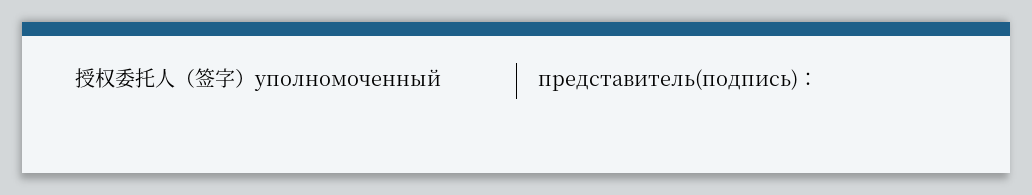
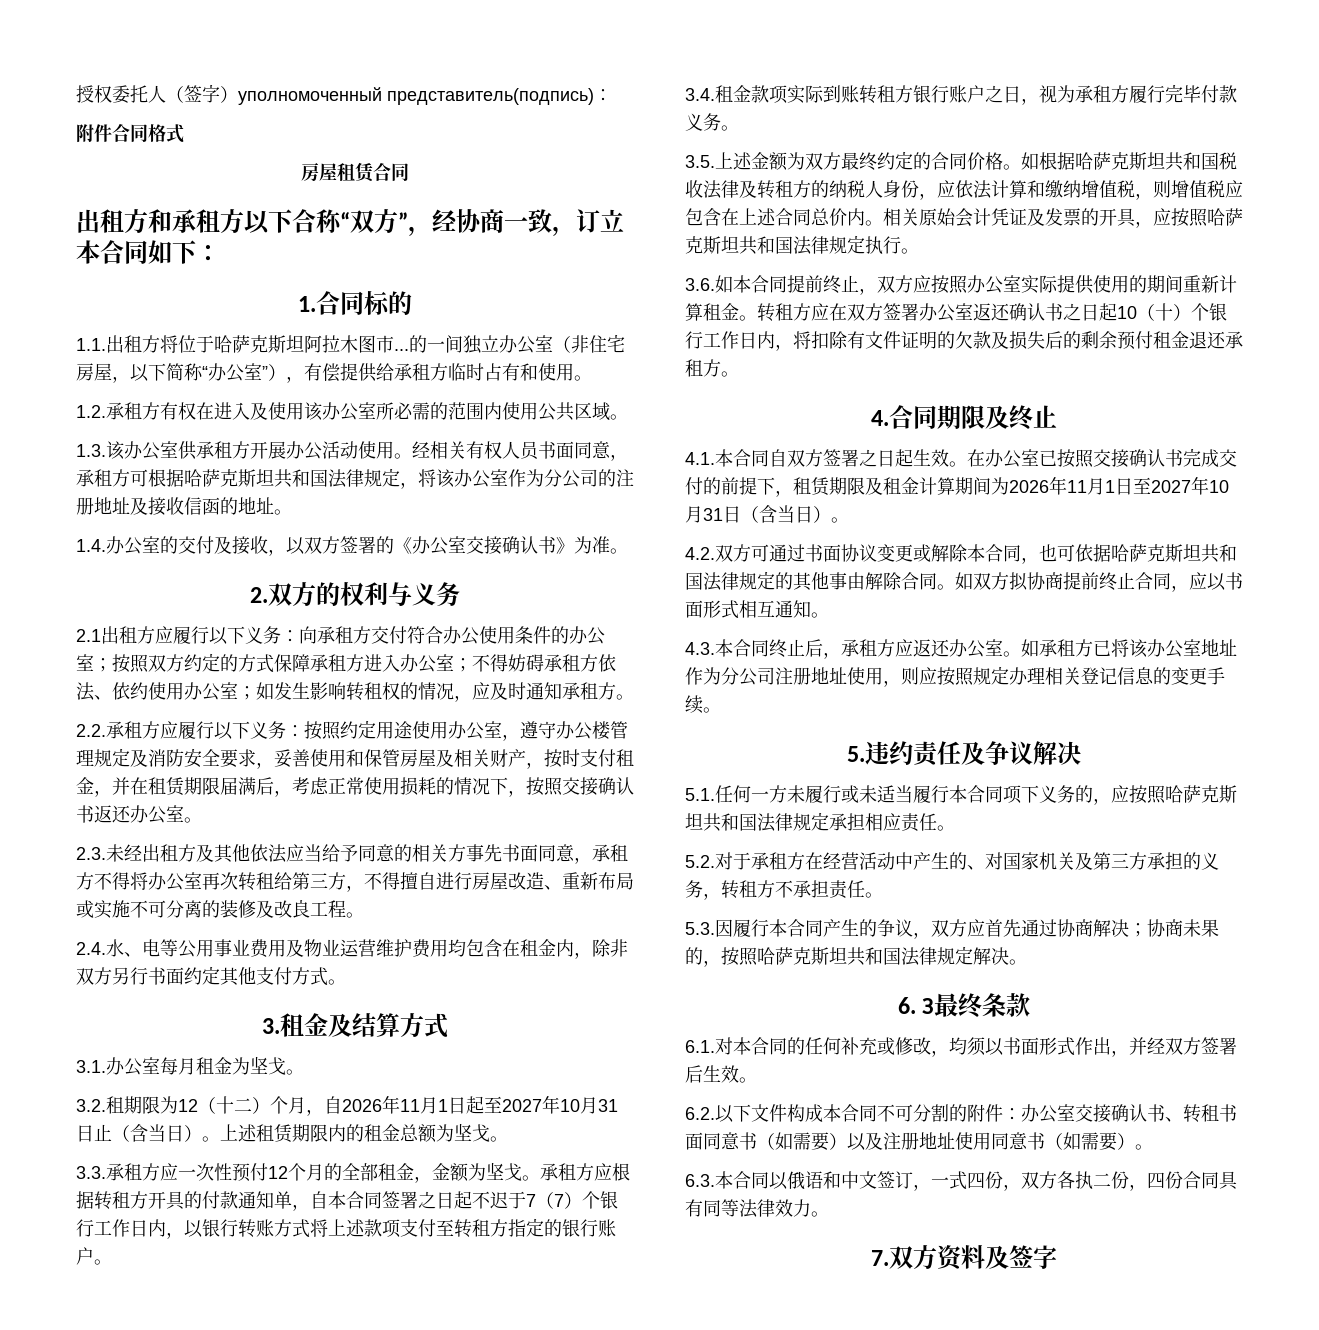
+ 附件合同格式
+ 房屋租赁合同
+ 出租方和承租方以下合称“双方”，经协商一致，订立本合同如下：
+ 1.合同标的
+ 1.1.出租方将位于哈萨克斯坦阿拉木图市...的一间独立办公室（非住宅房屋，以下简称“办公室”），有偿提供给承租方临时占有和使用。
+ 1.2.承租方有权在进入及使用该办公室所必需的范围内使用公共区域。
+ 1.3.该办公室供承租方开展办公活动使用。经相关有权人员书面同意，承租方可根据哈萨克斯坦共和国法律规定，将该办公室作为分公司的注册地址及接收信函的地址。
+ 1.4.办公室的交付及接收，以双方签署的《办公室交接确认书》为准。
+ 2.双方的权利与义务
+ 2.1出租方应履行以下义务：向承租方交付符合办公使用条件的办公室；按照双方约定的方式保障承租方进入办公室；不得妨碍承租方依法、依约使用办公室；如发生影响转租权的情况，应及时通知承租方。
+ 2.2.承租方应履行以下义务：按照约定用途使用办公室，遵守办公楼管理规定及消防安全要求，妥善使用和保管房屋及相关财产，按时支付租金，并在租赁期限届满后，考虑正常使用损耗的情况下，按照交接确认书返还办公室。
+ 2.3.未经出租方及其他依法应当给予同意的相关方事先书面同意，承租方不得将办公室再次转租给第三方，不得擅自进行房屋改造、重新布局或实施不可分离的装修及改良工程。
+ 2.4.水、电等公用事业费用及物业运营维护费用均包含在租金内，除非双方另行书面约定其他支付方式。
+ 3.租金及结算方式
+ 3.1.办公室每月租金为坚戈。
+ 3.2.租期限为12（十二）个月，自2026年11月1日起至2027年10月31日止（含当日）。上述租赁期限内的租金总额为坚戈。
+ 3.3.承租方应一次性预付12个月的全部租金，金额为坚戈。承租方应根据转租方开具的付款通知单，自本合同签署之日起不迟于7（7）个银行工作日内，以银行转账方式将上述款项支付至转租方指定的银行账户。
+ 3.4.租金款项实际到账转租方银行账户之日，视为承租方履行完毕付款义务。
+ 3.5.上述金额为双方最终约定的合同价格。如根据哈萨克斯坦共和国税收法律及转租方的纳税人身份，应依法计算和缴纳增值税，则增值税应包含在上述合同总价内。相关原始会计凭证及发票的开具，应按照哈萨克斯坦共和国法律规定执行。
+ 3.6.如本合同提前终止，双方应按照办公室实际提供使用的期间重新计算租金。转租方应在双方签署办公室返还确认书之日起10（十）个银行工作日内，将扣除有文件证明的欠款及损失后的剩余预付租金退还承租方。
+ 4.合同期限及终止
+ 4.1.本合同自双方签署之日起生效。在办公室已按照交接确认书完成交付的前提下，租赁期限及租金计算期间为2026年11月1日至2027年10月31日（含当日）。
+ 4.2.双方可通过书面协议变更或解除本合同，也可依据哈萨克斯坦共和国法律规定的其他事由解除合同。如双方拟协商提前终止合同，应以书面形式相互通知。
+ 4.3.本合同终止后，承租方应返还办公室。如承租方已将该办公室地址作为分公司注册地址使用，则应按照规定办理相关登记信息的变更手续。
+ 5.违约责任及争议解决
+ 5.1.任何一方未履行或未适当履行本合同项下义务的，应按照哈萨克斯坦共和国法律规定承担相应责任。
+ 5.2.对于承租方在经营活动中产生的、对国家机关及第三方承担的义务，转租方不承担责任。
+ 5.3.因履行本合同产生的争议，双方应首先通过协商解决；协商未果的，按照哈萨克斯坦共和国法律规定解决。
+ 6. З最终条款
+ 6.1.对本合同的任何补充或修改，均须以书面形式作出，并经双方签署后生效。
+ 6.2.以下文件构成本合同不可分割的附件：办公室交接确认书、转租书面同意书（如需要）以及注册地址使用同意书（如需要）。
+ 6.3.本合同以俄语和中文签订，一式四份，双方各执二份，四份合同具有同等法律效力。
+ 7.双方资料及签字

